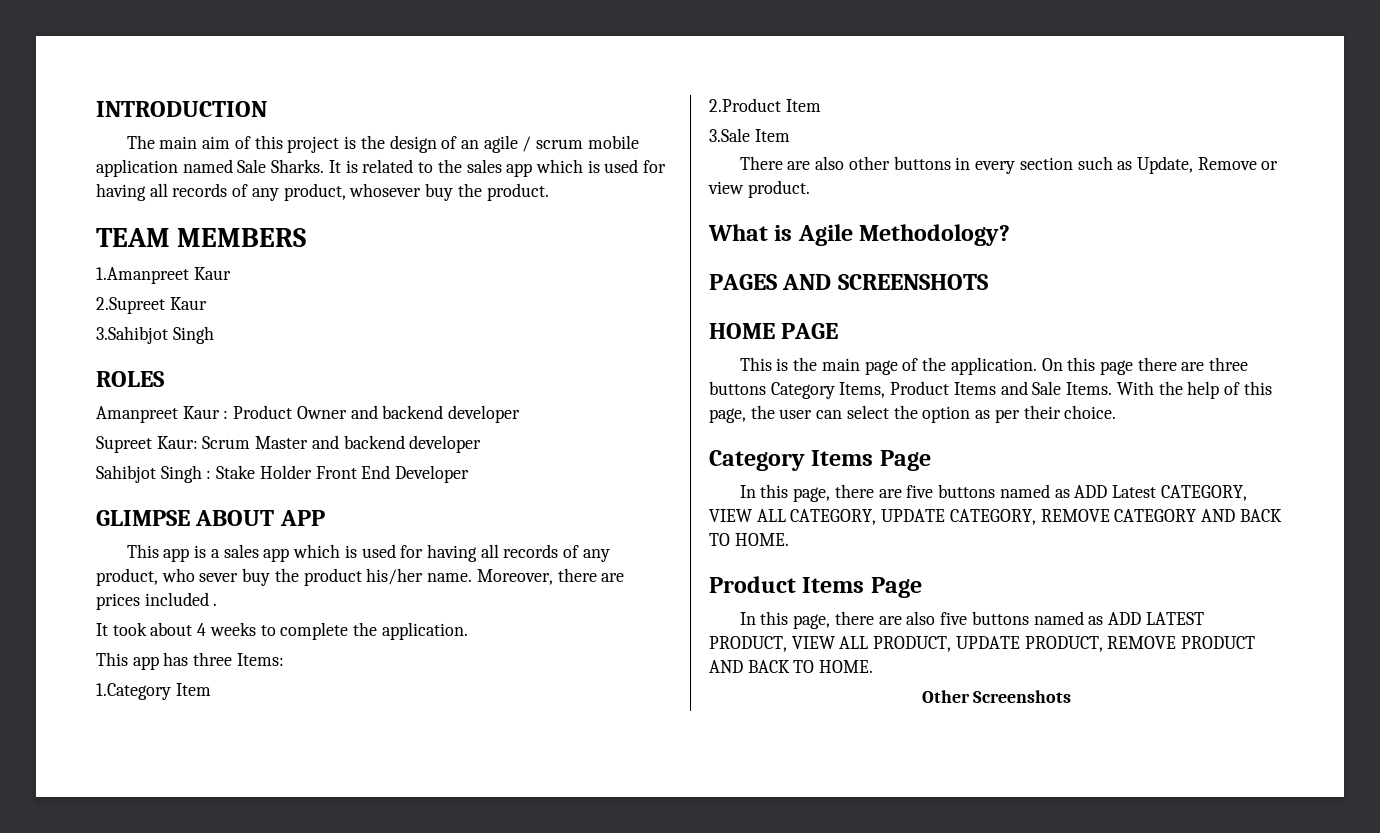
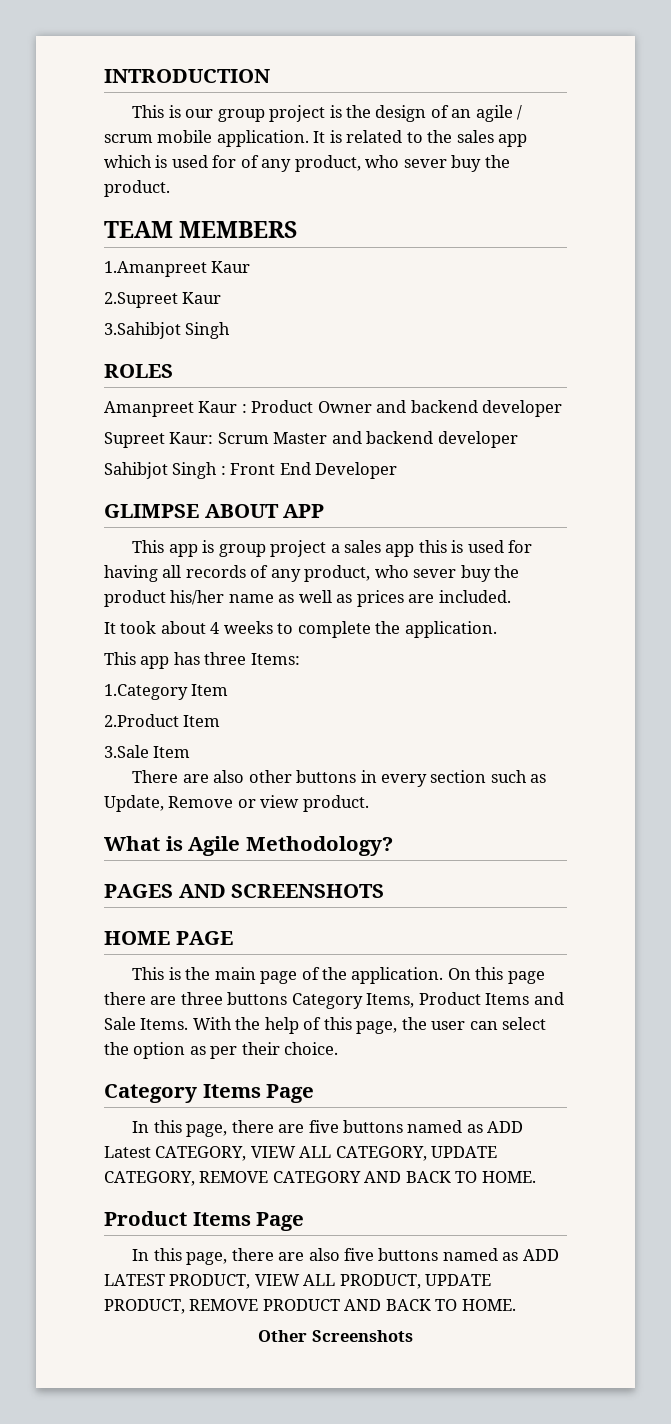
- The main aim of this project is the design of an agile / scrum mobile application named Sale Sharks.
+ This is our group project is the design of an agile / scrum mobile application.
- It is related to the sales app which is used for having all records of any product, whosever buy the product.
+ It is related to the sales app which is used for of any product, who sever buy the product.
- Sahibjot Singh : Stake Holder Front End Developer
+ Sahibjot Singh : Front End Developer
- This app is a sales app which is used for having all records of any product, who sever buy the product his/her name. Moreover, there are prices included .
+ This app is group project a sales app this is used for having all records of any product, who sever buy the product his/her name as well as prices are included.

